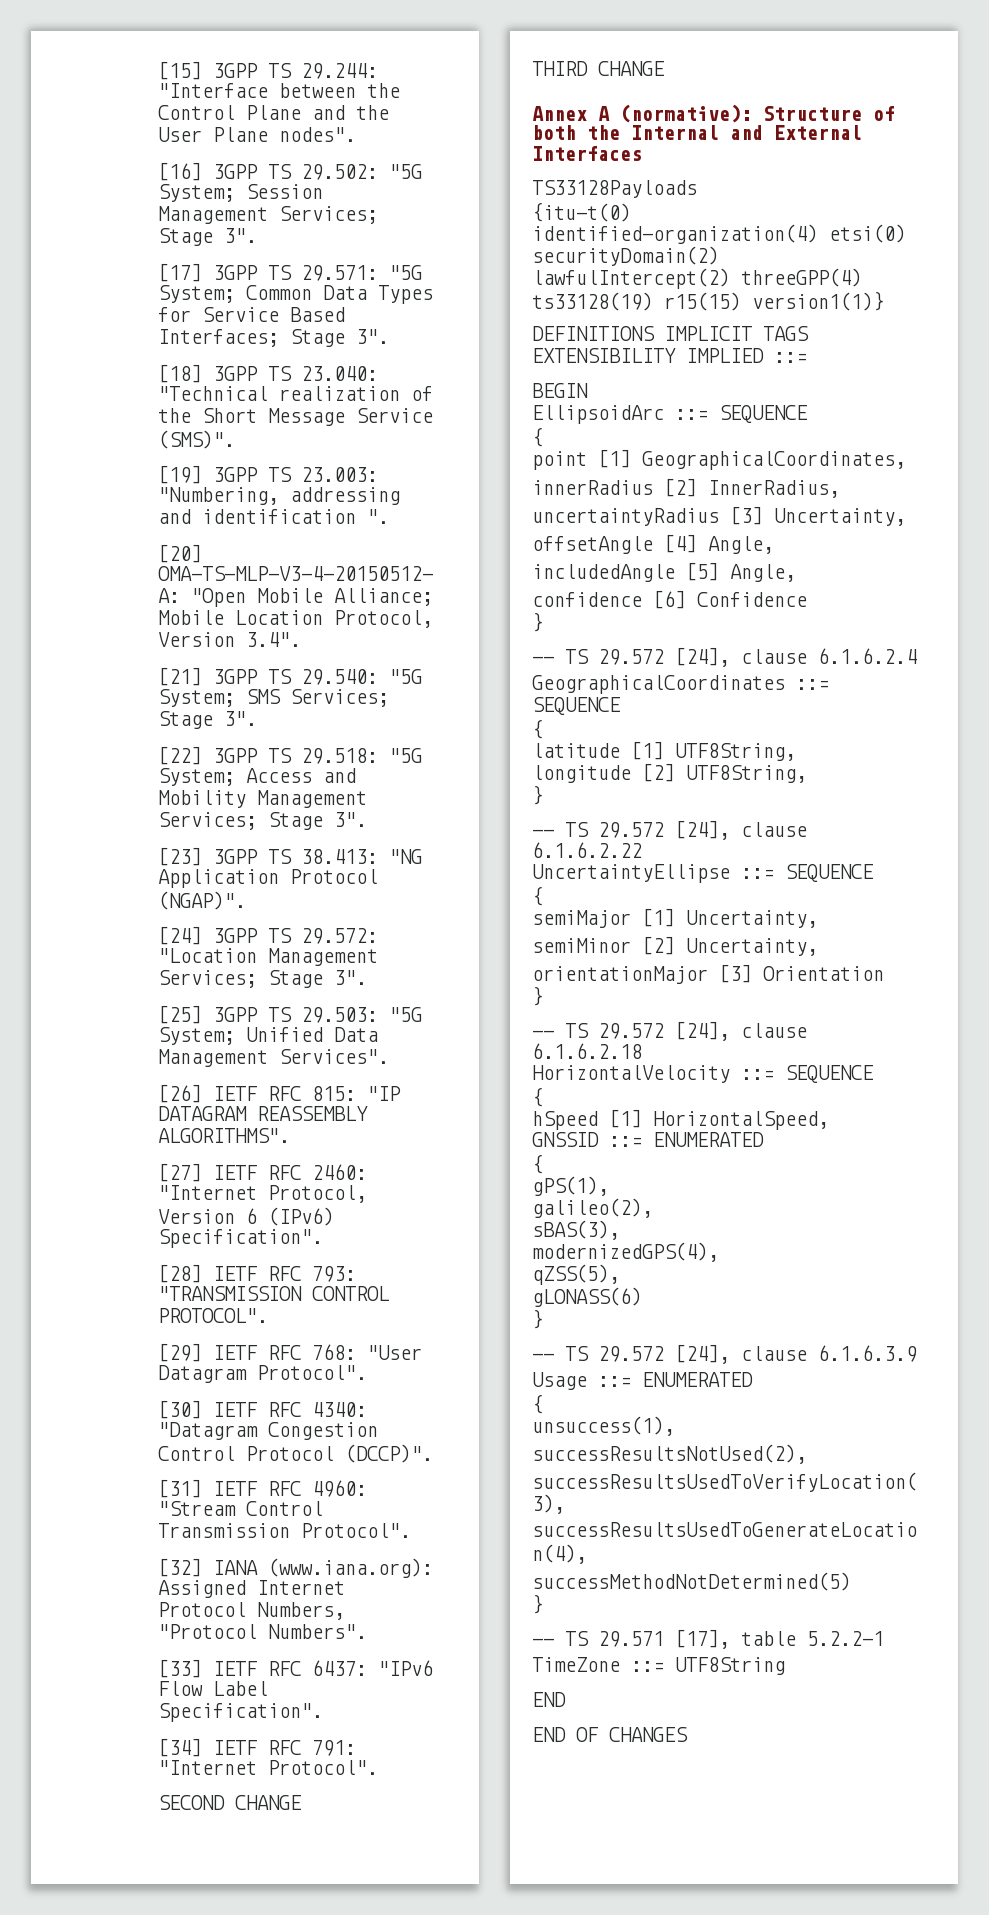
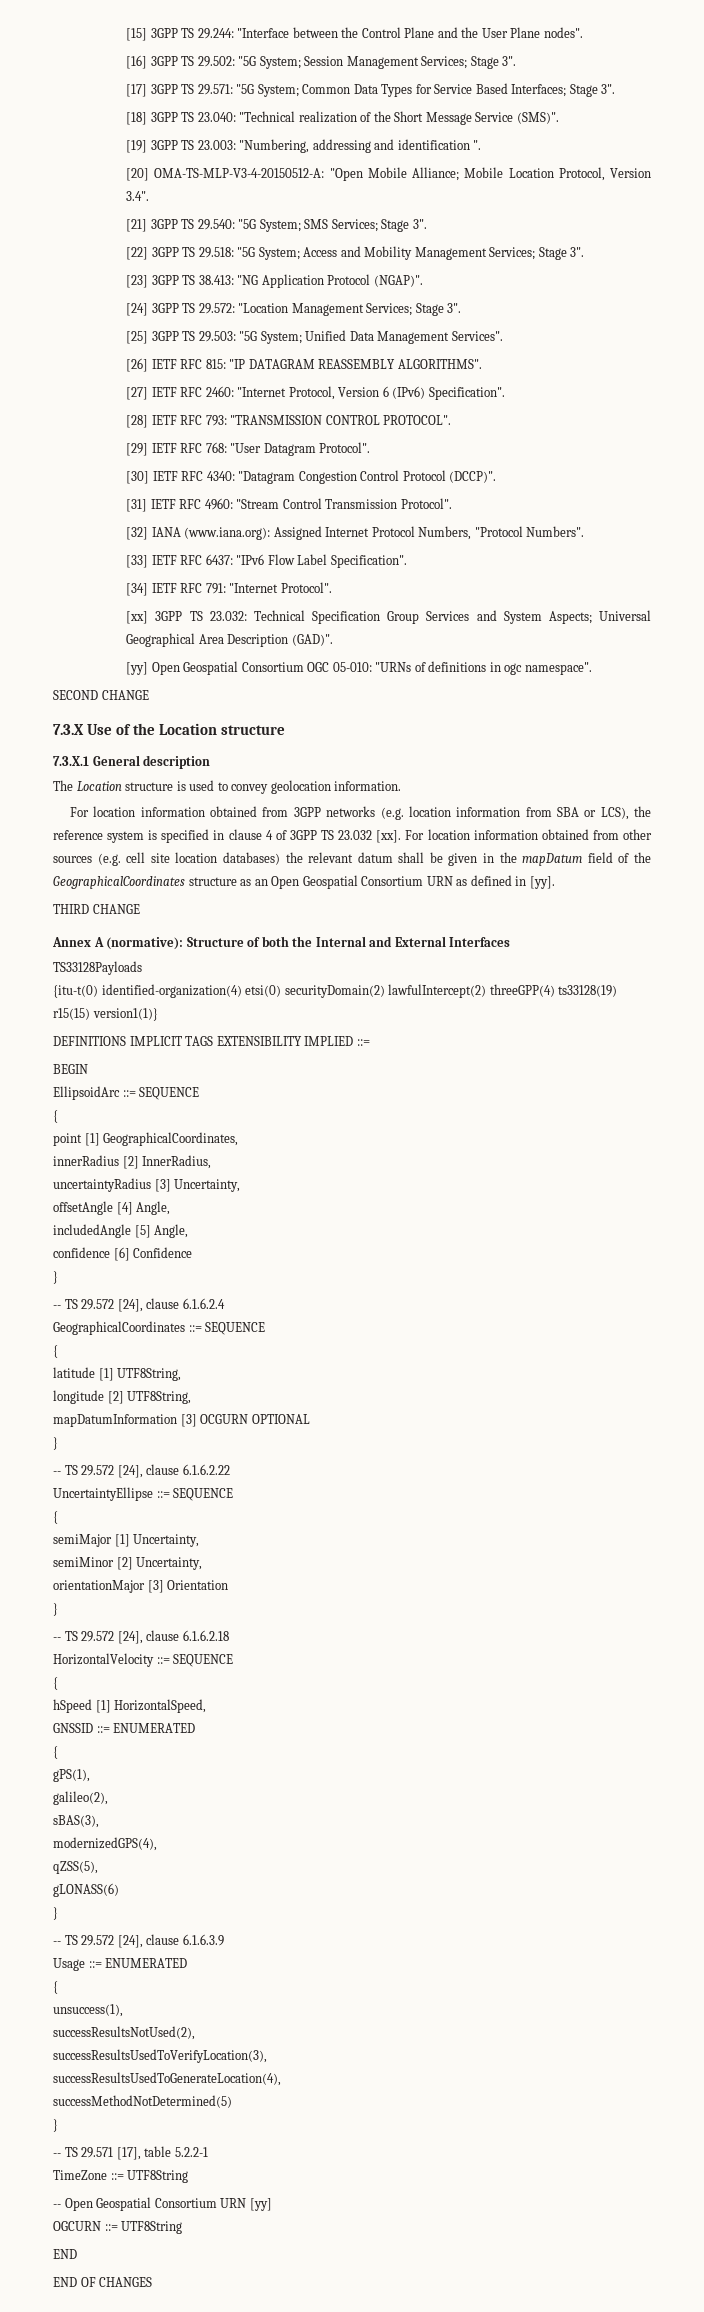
+ [xx] 3GPP TS 23.032: Technical Specification Group Services and System Aspects; Universal Geographical Area Description (GAD)".
+ [yy] Open Geospatial Consortium OGC 05-010: "URNs of definitions in ogc namespace".
  SECOND CHANGE
+ 7.3.X Use of the Location structure
+ 7.3.X.1 General description
+ The Location structure is used to convey geolocation information.
+ For location information obtained from 3GPP networks (e.g. location information from SBA or LCS), the reference system is specified in clause 4 of 3GPP TS 23.032 [xx]. For location information obtained from other sources (e.g. cell site location databases) the relevant datum shall be given in the mapDatum field of the GeographicalCoordinates structure as an Open Geospatial Consortium URN as defined in [yy].
+ mapDatumInformation [3] OCGURN OPTIONAL
+ -- Open Geospatial Consortium URN [yy]
+ OGCURN ::= UTF8String

